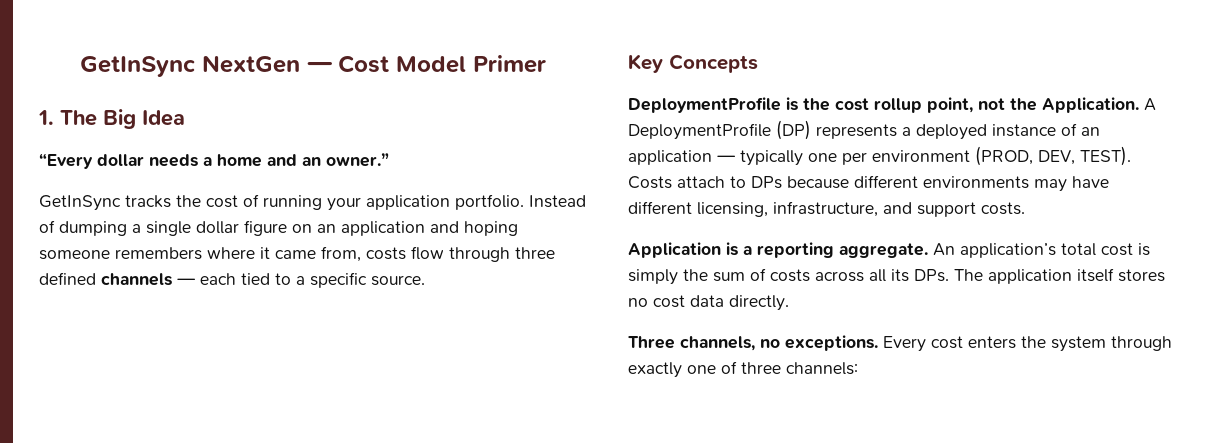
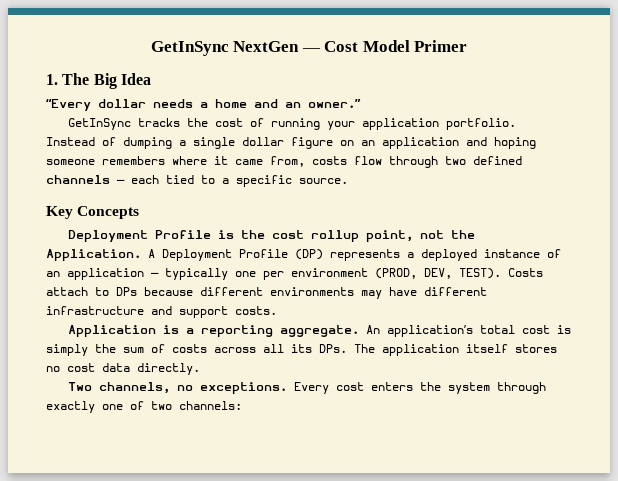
- Instead of dumping a single dollar figure on an application and hoping someone remembers where it came from, costs flow through three defined channels — each tied to a specific source.
+ Instead of dumping a single dollar figure on an application and hoping someone remembers where it came from, costs flow through two defined channels — each tied to a specific source.
- DeploymentProfile is the cost rollup point, not the Application.
+ Deployment Profile is the cost rollup point, not the Application.
- A DeploymentProfile (DP) represents a deployed instance of an application — typically one per environment (PROD, DEV, TEST).
+ A Deployment Profile (DP) represents a deployed instance of an application — typically one per environment (PROD, DEV, TEST).
- Costs attach to DPs because different environments may have different licensing, infrastructure, and support costs.
+ Costs attach to DPs because different environments may have different infrastructure and support costs.
- Three channels, no exceptions.
+ Two channels, no exceptions.
- Every cost enters the system through exactly one of three channels:
+ Every cost enters the system through exactly one of two channels:

